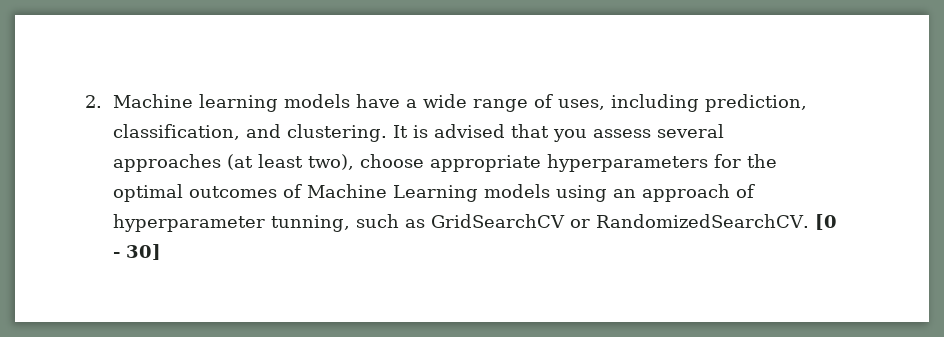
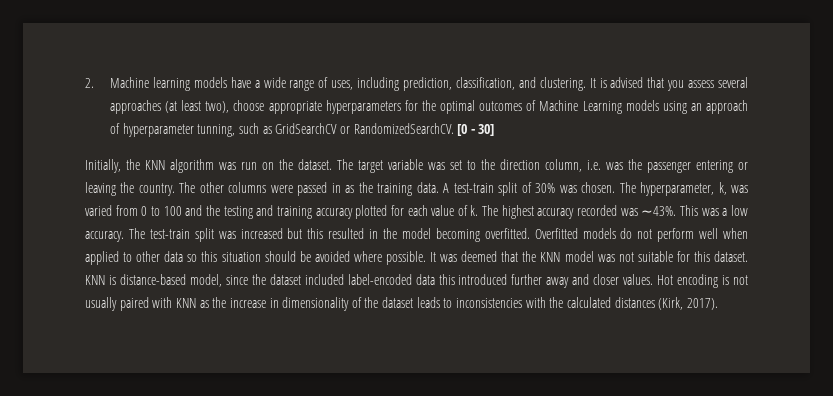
+ Initially, the KNN algorithm was run on the dataset. The target variable was set to the direction column, i.e. was the passenger entering or leaving the country. The other columns were passed in as the training data. A test-train split of 30% was chosen. The hyperparameter, k, was varied from 0 to 100 and the testing and training accuracy plotted for each value of k. The highest accuracy recorded was ∼43%. This was a low accuracy. The test-train split was increased but this resulted in the model becoming overfitted. Overfitted models do not perform well when applied to other data so this situation should be avoided where possible. It was deemed that the KNN model was not suitable for this dataset. KNN is distance-based model, since the dataset included label-encoded data this introduced further away and closer values. Hot encoding is not usually paired with KNN as the increase in dimensionality of the dataset leads to inconsistencies with the calculated distances (Kirk, 2017).

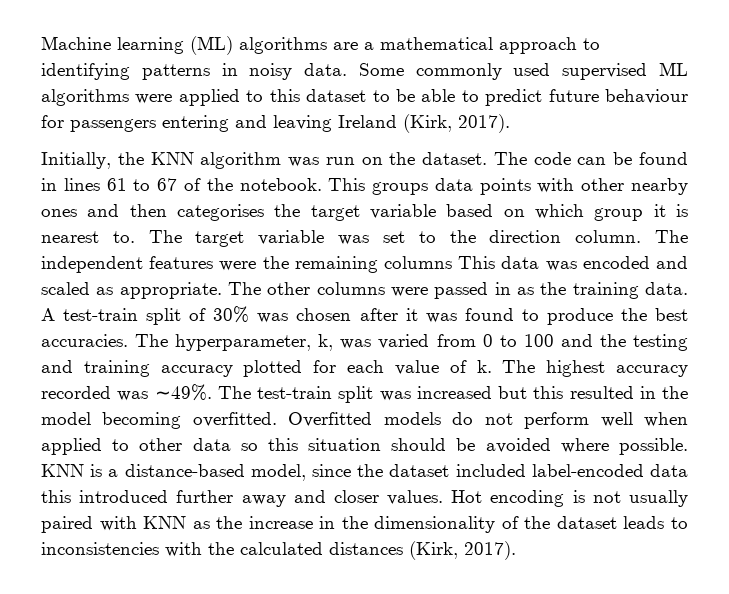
- 2. Machine learning models have a wide range of uses, including prediction, classification, and clustering. It is advised that you assess several approaches (at least two), choose appropriate hyperparameters for the optimal outcomes of Machine Learning models using an approach of hyperparameter tunning, such as GridSearchCV or RandomizedSearchCV. [0 - 30]
+ Machine learning (ML) algorithms are a mathematical approach to identifying patterns in noisy data. Some commonly used supervised ML algorithms were applied to this dataset to be able to predict future behaviour for passengers entering and leaving Ireland (Kirk, 2017).
- The target variable was set to the direction column, i.e. was the passenger entering or leaving the country.
+ The code can be found in lines 61 to 67 of the notebook. This groups data points with other nearby ones and then categorises the target variable based on which group it is nearest to. The target variable was set to the direction column. The independent features were the remaining columns This data was encoded and scaled as appropriate.
- A test-train split of 30% was chosen.
+ A test-train split of 30% was chosen after it was found to produce the best accuracies.
- The highest accuracy recorded was ∼43%. This was a low accuracy.
+ The highest accuracy recorded was ∼49%.
- It was deemed that the KNN model was not suitable for this dataset.
- KNN is distance-based model, since the dataset included label-encoded data this introduced further away and closer values.
+ KNN is a distance-based model, since the dataset included label-encoded data this introduced further away and closer values.
- Hot encoding is not usually paired with KNN as the increase in dimensionality of the dataset leads to inconsistencies with the calculated distances (Kirk, 2017).
+ Hot encoding is not usually paired with KNN as the increase in the dimensionality of the dataset leads to inconsistencies with the calculated distances (Kirk, 2017).

